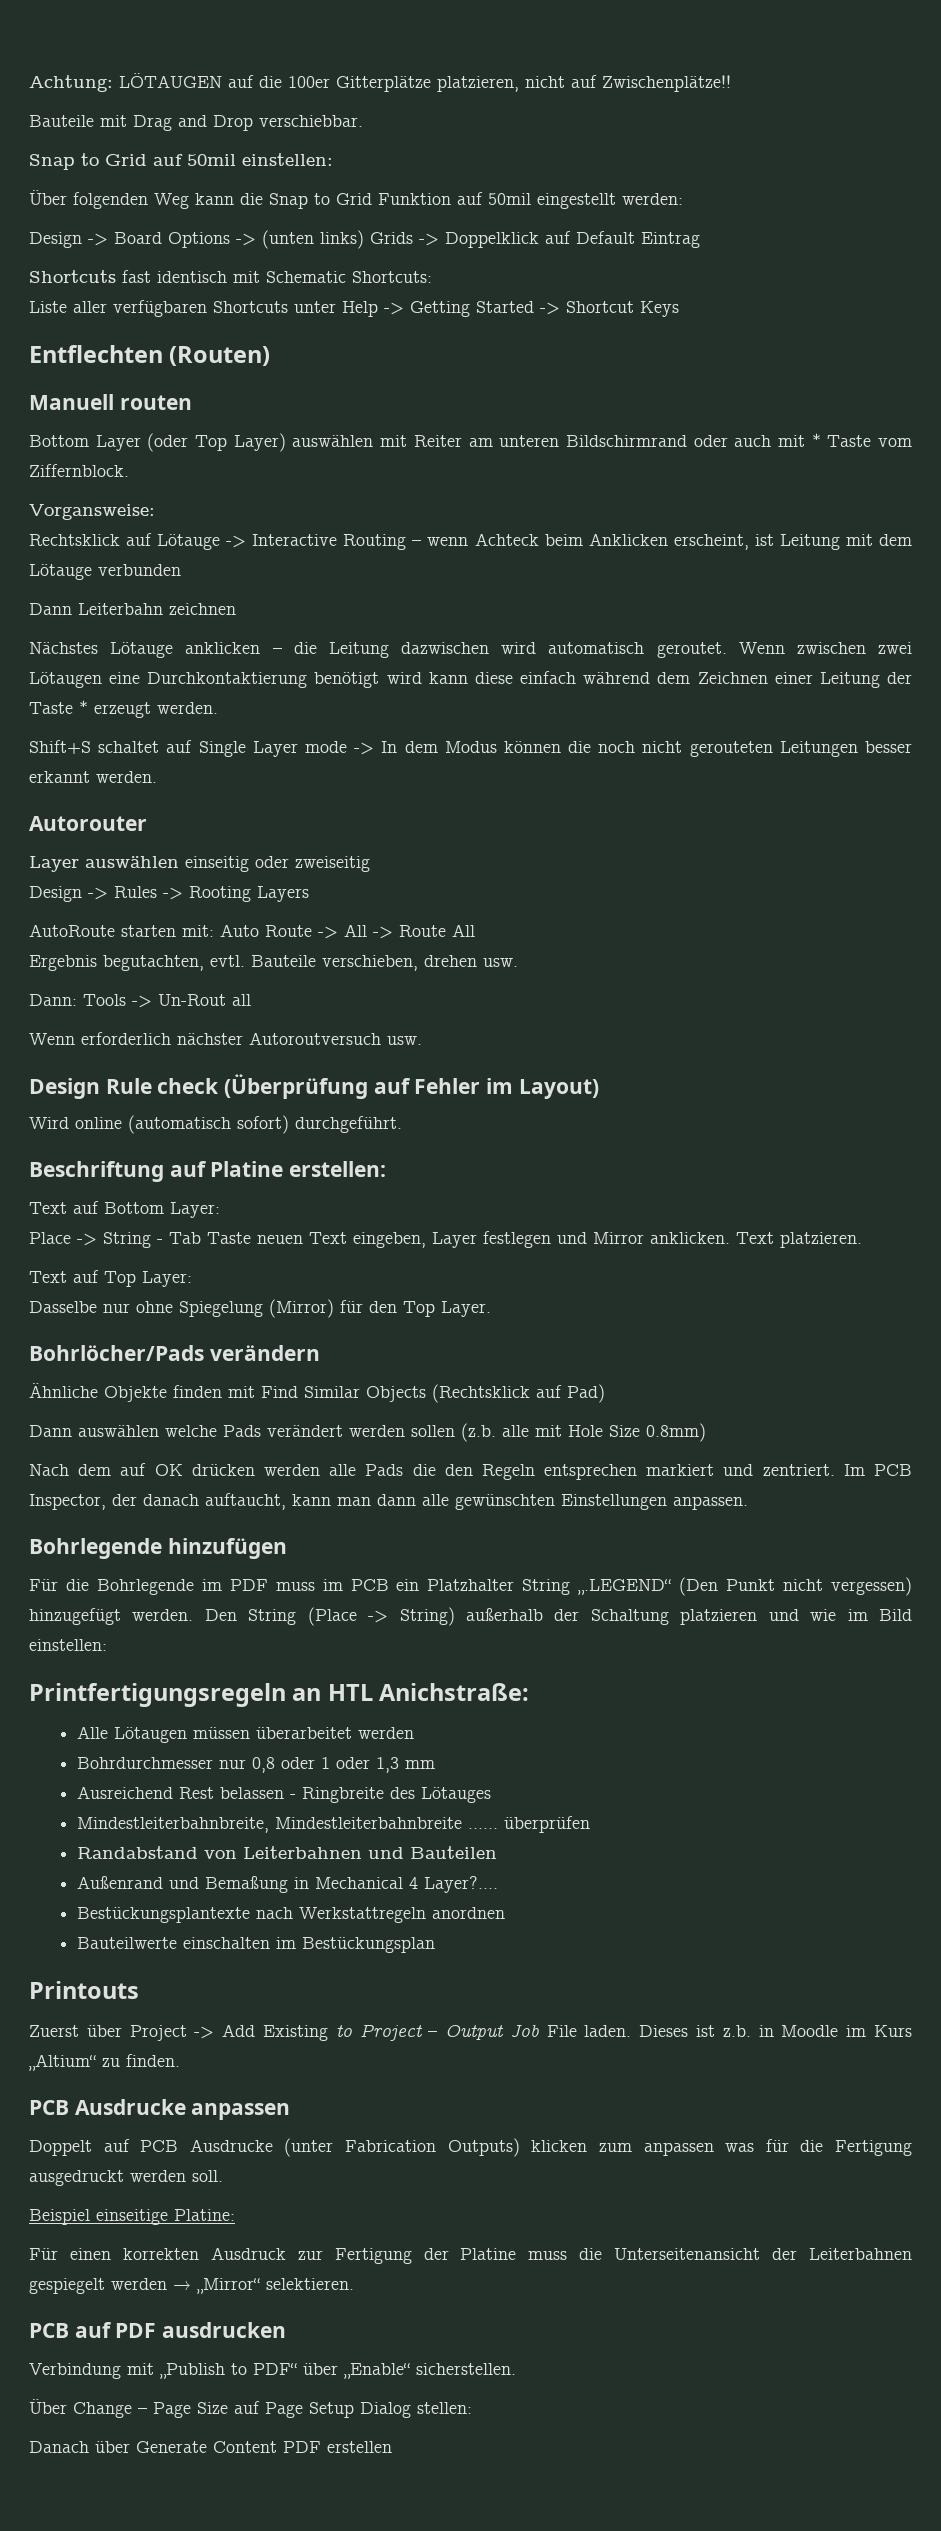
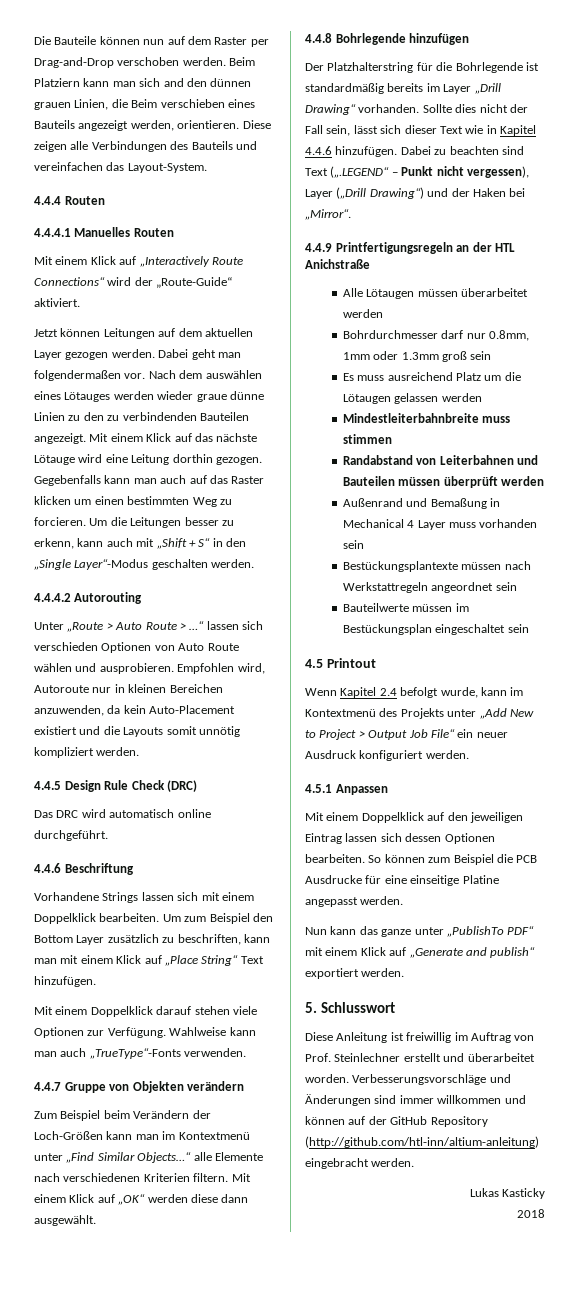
- Achtung: LÖTAUGEN auf die 100er Gitterplätze platzieren, nicht auf Zwischenplätze!!
- Bauteile mit Drag and Drop verschiebbar.
- Snap to Grid auf 50mil einstellen:
- Über folgenden Weg kann die Snap to Grid Funktion auf 50mil eingestellt werden:
- Design -> Board Options -> (unten links) Grids -> Doppelklick auf Default Eintrag
- Shortcuts fast identisch mit Schematic Shortcuts:
- Liste aller verfügbaren Shortcuts unter Help -> Getting Started -> Shortcut Keys
- Entflechten (Routen)
- Manuell routen
- Bottom Layer (oder Top Layer) auswählen mit Reiter am unteren Bildschirmrand oder auch mit * Taste vom Ziffernblock.
- Vorgansweise:
- Rechtsklick auf Lötauge -> Interactive Routing – wenn Achteck beim Anklicken erscheint, ist Leitung mit dem Lötauge verbunden
- Dann Leiterbahn zeichnen
- Nächstes Lötauge anklicken – die Leitung dazwischen wird automatisch geroutet. Wenn zwischen zwei Lötaugen eine Durchkontaktierung benötigt wird kann diese einfach während dem Zeichnen einer Leitung der Taste * erzeugt werden.
- Shift+S schaltet auf Single Layer mode -> In dem Modus können die noch nicht gerouteten Leitungen besser erkannt werden.
- Autorouter
- Layer auswählen einseitig oder zweiseitig
- Design -> Rules -> Rooting Layers
- AutoRoute starten mit: Auto Route -> All -> Route All
- Ergebnis begutachten, evtl. Bauteile verschieben, drehen usw.
- Dann: Tools -> Un-Rout all
- Wenn erforderlich nächster Autoroutversuch usw.
- Design Rule check (Überprüfung auf Fehler im Layout)
- Wird online (automatisch sofort) durchgeführt.
- Beschriftung auf Platine erstellen:
- Text auf Bottom Layer:
- Place -> String - Tab Taste neuen Text eingeben, Layer festlegen und Mirror anklicken. Text platzieren.
- Text auf Top Layer:
- Dasselbe nur ohne Spiegelung (Mirror) für den Top Layer.
- Bohrlöcher/Pads verändern
- Ähnliche Objekte finden mit Find Similar Objects (Rechtsklick auf Pad)
- Dann auswählen welche Pads verändert werden sollen (z.b. alle mit Hole Size 0.8mm)
- Nach dem auf OK drücken werden alle Pads die den Regeln entsprechen markiert und zentriert. Im PCB Inspector, der danach auftaucht, kann man dann alle gewünschten Einstellungen anpassen.
- Bohrlegende hinzufügen
- Für die Bohrlegende im PDF muss im PCB ein Platzhalter String „.LEGEND“ (Den Punkt nicht vergessen) hinzugefügt werden. Den String (Place -> String) außerhalb der Schaltung platzieren und wie im Bild einstellen:
- Printfertigungsregeln an HTL Anichstraße:
+ Die Bauteile können nun auf dem Raster per Drag-and-Drop verschoben werden. Beim Platziern kann man sich and den dünnen grauen Linien, die Beim verschieben eines Bauteils angezeigt werden, orientieren. Diese zeigen alle Verbindungen des Bauteils und vereinfachen das Layout-System.
+ 4.4.4 Routen
+ 4.4.4.1 Manuelles Routen
+ Mit einem Klick auf „Interactively Route Connections“ wird der „Route-Guide“ aktiviert.
+ Jetzt können Leitungen auf dem aktuellen Layer gezogen werden. Dabei geht man folgendermaßen vor. Nach dem auswählen eines Lötauges werden wieder graue dünne Linien zu den zu verbindenden Bauteilen angezeigt. Mit einem Klick auf das nächste Lötauge wird eine Leitung dorthin gezogen. Gegebenfalls kann man auch auf das Raster klicken um einen bestimmten Weg zu forcieren. Um die Leitungen besser zu erkenn, kann auch mit „Shift + S“ in den „Single Layer“-Modus geschalten werden.
+ 4.4.4.2 Autorouting
+ Unter „Route > Auto Route > …“ lassen sich verschieden Optionen von Auto Route wählen und ausprobieren. Empfohlen wird, Autoroute nur in kleinen Bereichen anzuwenden, da kein Auto-Placement existiert und die Layouts somit unnötig kompliziert werden.
+ 4.4.5 Design Rule Check (DRC)
+ Das DRC wird automatisch online durchgeführt.
+ 4.4.6 Beschriftung
+ Vorhandene Strings lassen sich mit einem Doppelklick bearbeiten. Um zum Beispiel den Bottom Layer zusätzlich zu beschriften, kann man mit einem Klick auf „Place String“ Text hinzufügen.
+ Mit einem Doppelklick darauf stehen viele Optionen zur Verfügung. Wahlweise kann man auch „TrueType“-Fonts verwenden.
+ 4.4.7 Gruppe von Objekten verändern
+ Zum Beispiel beim Verändern der Loch-Größen kann man im Kontextmenü unter „Find Similar Objects…“ alle Elemente nach verschiedenen Kriterien filtern. Mit einem Klick auf „OK“ werden diese dann ausgewählt.
+ 4.4.8 Bohrlegende hinzufügen
+ Der Platzhalterstring für die Bohrlegende ist standardmäßig bereits im Layer „Drill Drawing“ vorhanden. Sollte dies nicht der Fall sein, lässt sich dieser Text wie in Kapitel 4.4.6 hinzufügen. Dabei zu beachten sind Text („.LEGEND“ – Punkt nicht vergessen), Layer („Drill Drawing“) und der Haken bei „Mirror“.
+ 4.4.9 Printfertigungsregeln an der HTL Anichstraße
- Bohrdurchmesser nur 0,8 oder 1 oder 1,3 mm
- Ausreichend Rest belassen - Ringbreite des Lötauges
- Mindestleiterbahnbreite, Mindestleiterbahnbreite …… überprüfen
+ Bohrdurchmesser darf nur 0.8mm, 1mm oder 1.3mm groß sein
+ Es muss ausreichend Platz um die Lötaugen gelassen werden
+ Mindestleiterbahnbreite muss stimmen
- Randabstand von Leiterbahnen und Bauteilen
+ Randabstand von Leiterbahnen und Bauteilen müssen überprüft werden
- Außenrand und Bemaßung in Mechanical 4 Layer?....
+ Außenrand und Bemaßung in Mechanical 4 Layer muss vorhanden sein
- Bestückungsplantexte nach Werkstattregeln anordnen
+ Bestückungsplantexte müssen nach Werkstattregeln angeordnet sein
- Bauteilwerte einschalten im Bestückungsplan
- Printouts
- Zuerst über Project -> Add Existing to Project – Output Job File laden. Dieses ist z.b. in Moodle im Kurs „Altium“ zu finden.
- PCB Ausdrucke anpassen
- Doppelt auf PCB Ausdrucke (unter Fabrication Outputs) klicken zum anpassen was für die Fertigung ausgedruckt werden soll.
- Beispiel einseitige Platine:
- Für einen korrekten Ausdruck zur Fertigung der Platine muss die Unterseitenansicht der Leiterbahnen gespiegelt werden → „Mirror“ selektieren.
- PCB auf PDF ausdrucken
- Verbindung mit „Publish to PDF“ über „Enable“ sicherstellen.
- Über Change – Page Size auf Page Setup Dialog stellen:
- Danach über Generate Content PDF erstellen
+ Bauteilwerte müssen im Bestückungsplan eingeschaltet sein
+ 4.5 Printout
+ Wenn Kapitel 2.4 befolgt wurde, kann im Kontextmenü des Projekts unter „Add New to Project > Output Job File“ ein neuer Ausdruck konfiguriert werden.
+ 4.5.1 Anpassen
+ Mit einem Doppelklick auf den jeweiligen Eintrag lassen sich dessen Optionen bearbeiten. So können zum Beispiel die PCB Ausdrucke für eine einseitige Platine angepasst werden.
+ Nun kann das ganze unter „PublishTo PDF“ mit einem Klick auf „Generate and publish“ exportiert werden.
+ 5. Schlusswort
+ Diese Anleitung ist freiwillig im Auftrag von Prof. Steinlechner erstellt und überarbeitet worden. Verbesserungsvorschläge und Änderungen sind immer willkommen und können auf der GitHub Repository (http://github.com/htl-inn/altium-anleitung) eingebracht werden.
+ Lukas Kasticky
+ 2018

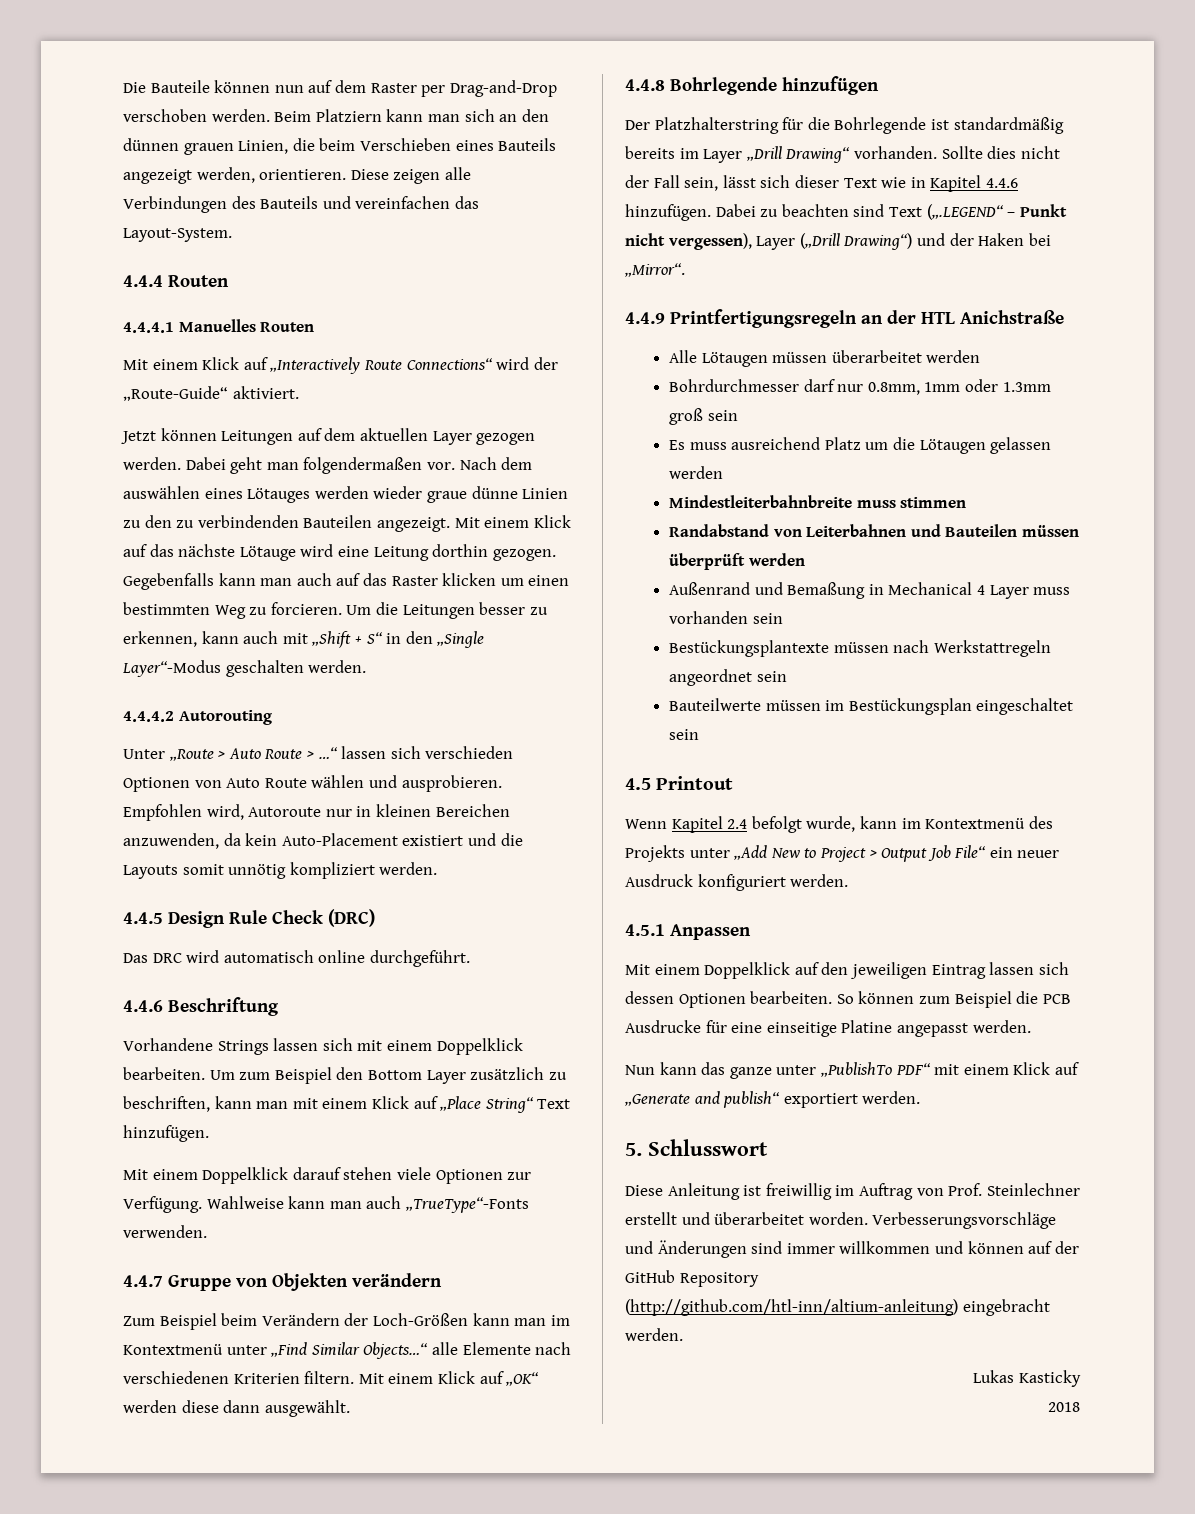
- Beim Platziern kann man sich and den dünnen grauen Linien, die Beim verschieben eines Bauteils angezeigt werden, orientieren.
+ Beim Platziern kann man sich an den dünnen grauen Linien, die beim Verschieben eines Bauteils angezeigt werden, orientieren.
- Um die Leitungen besser zu erkenn, kann auch mit „Shift + S“ in den „Single Layer“-Modus geschalten werden.
+ Um die Leitungen besser zu erkennen, kann auch mit „Shift + S“ in den „Single Layer“-Modus geschalten werden.

